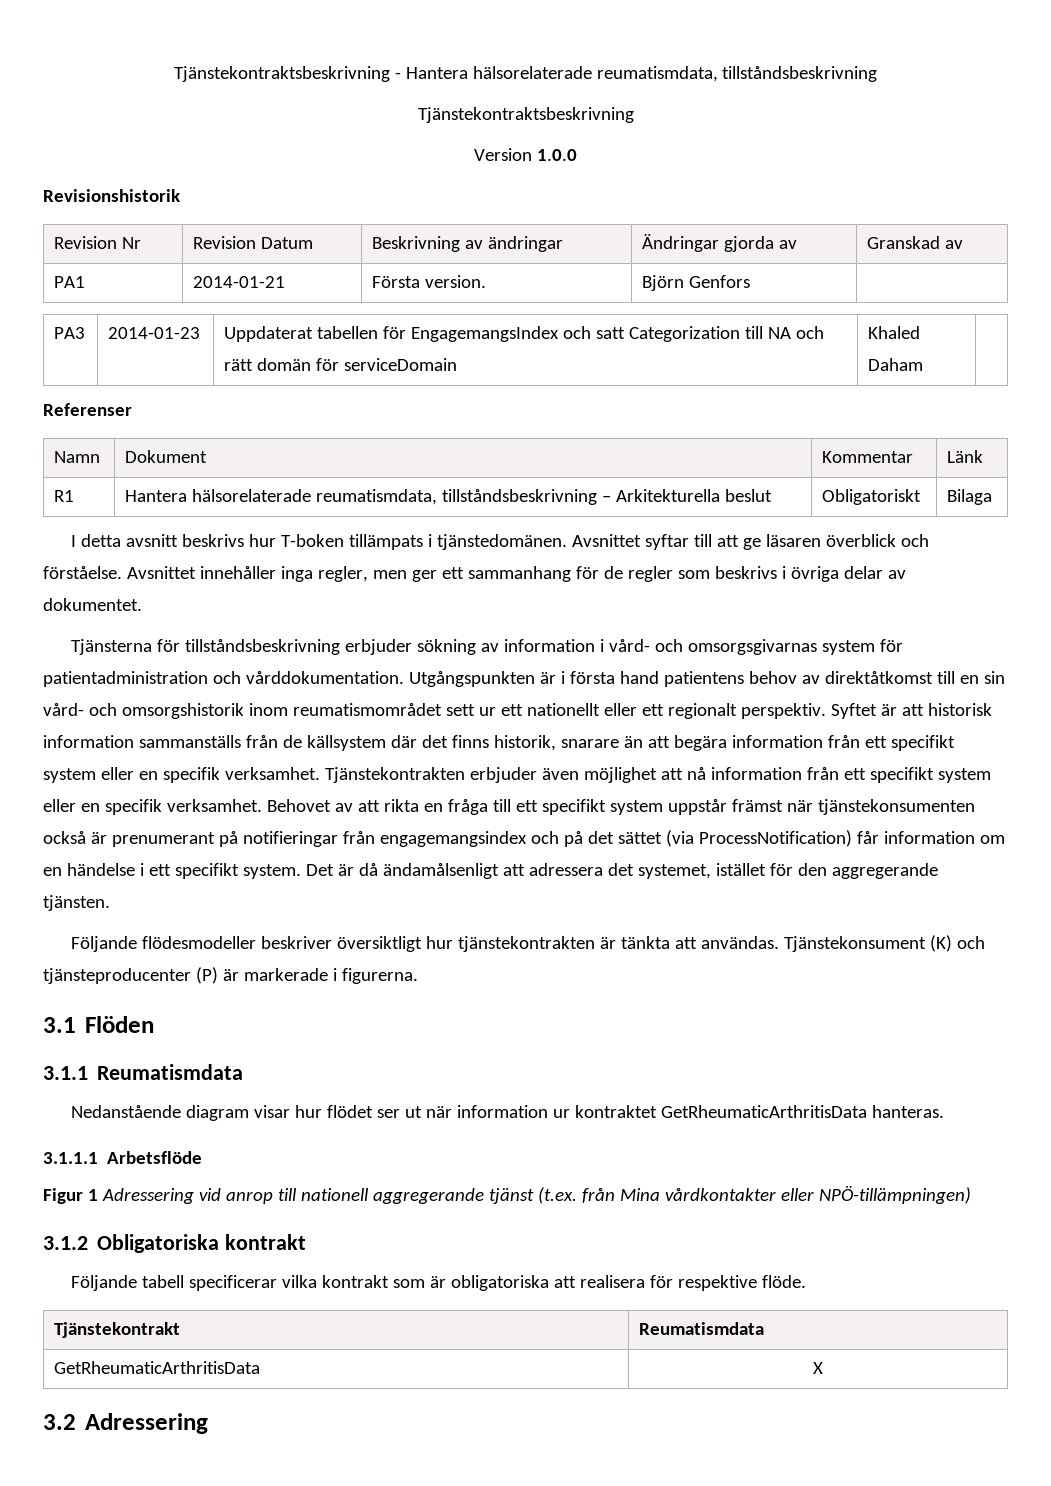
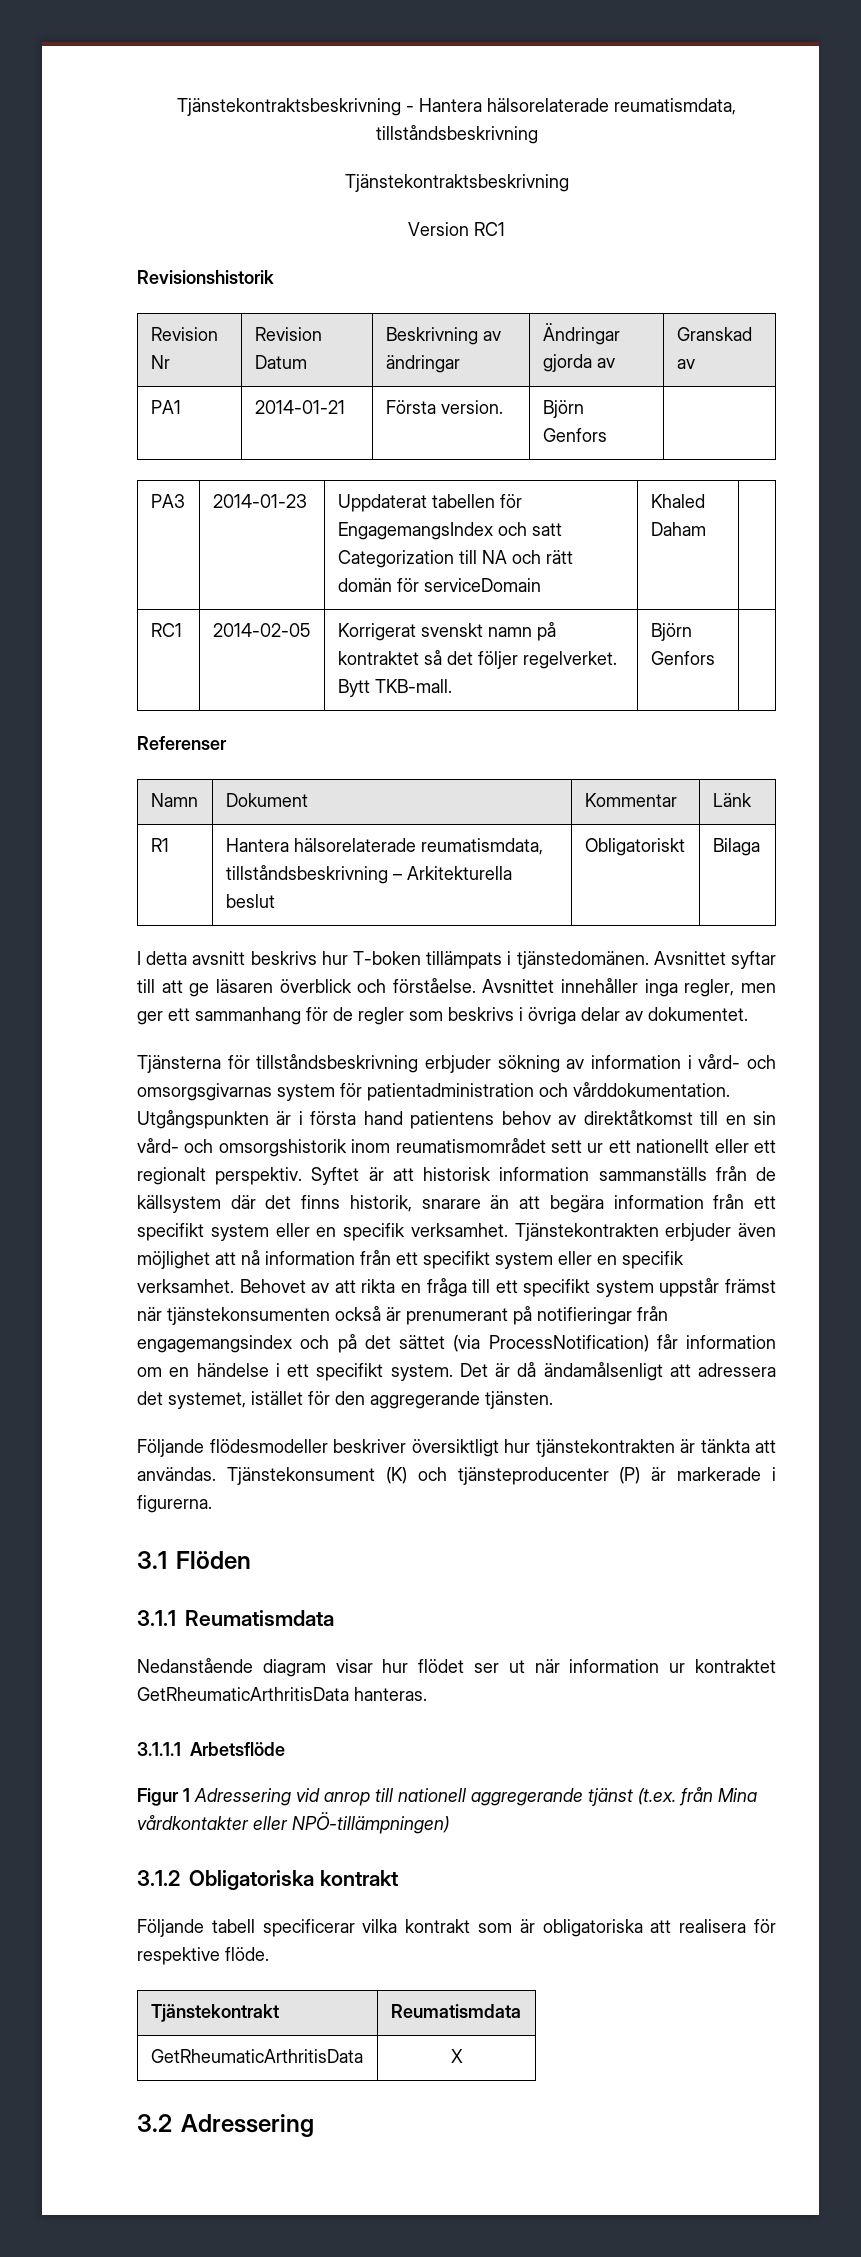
- Version 1.0.0
+ Version RC1
+ RC1 | 2014-02-05 | Korrigerat svenskt namn på kontraktet så det följer regelverket. Bytt TKB-mall. | Björn Genfors |

